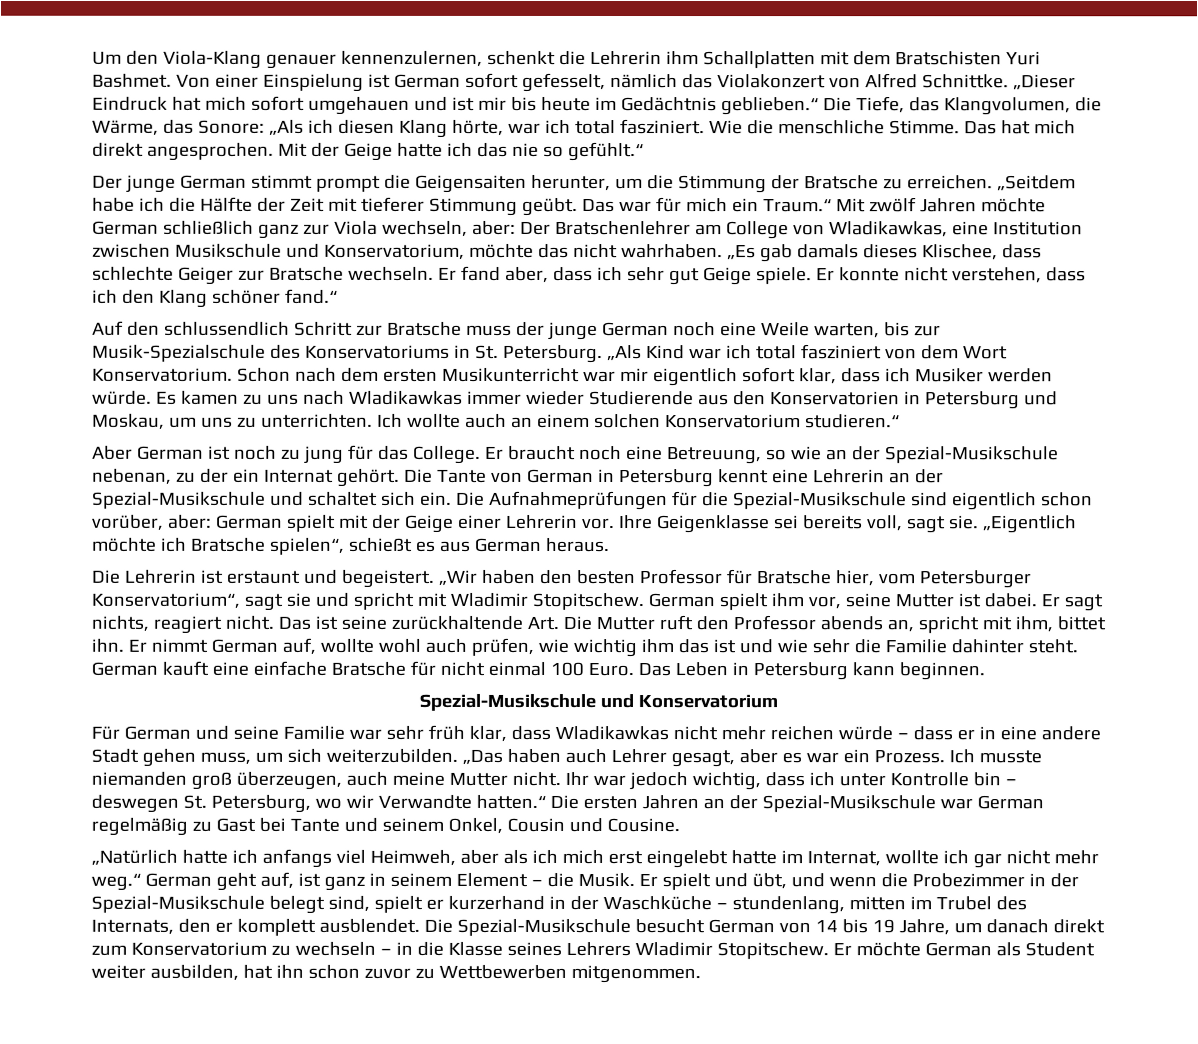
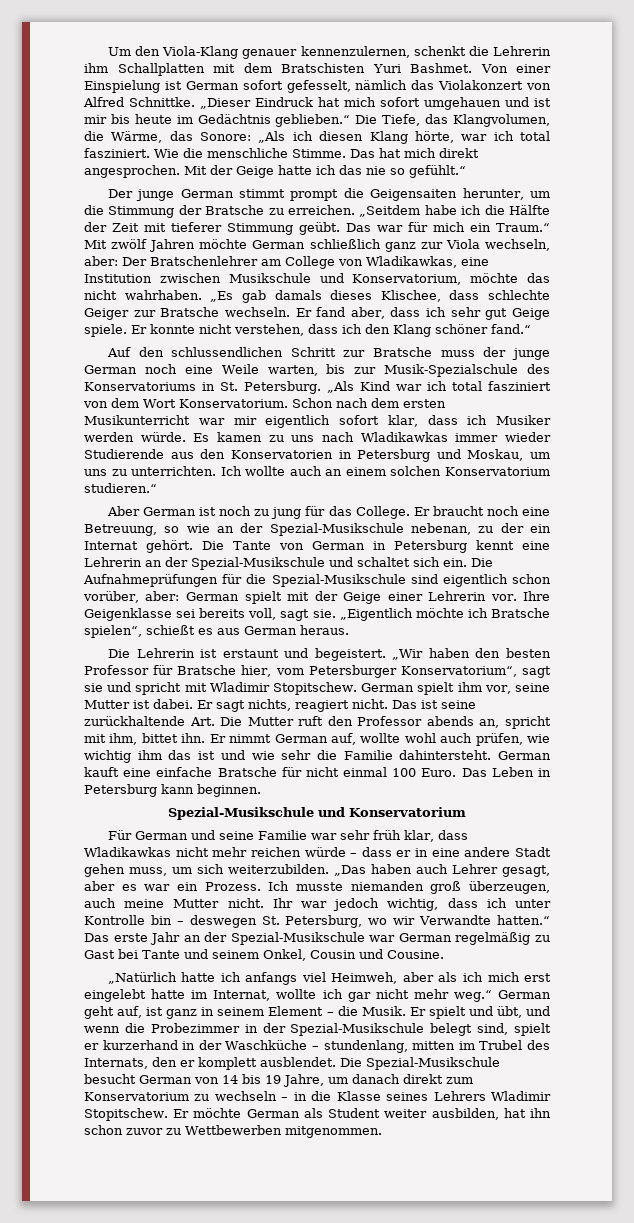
- Auf den schlussendlich Schritt zur Bratsche muss der junge German noch eine Weile warten, bis zur Musik-Spezialschule des Konservatoriums in St. Petersburg.
+ Auf den schlussendlichen Schritt zur Bratsche muss der junge German noch eine Weile warten, bis zur Musik-Spezialschule des Konservatoriums in St. Petersburg.
- Er nimmt German auf, wollte wohl auch prüfen, wie wichtig ihm das ist und wie sehr die Familie dahinter steht.
+ Er nimmt German auf, wollte wohl auch prüfen, wie wichtig ihm das ist und wie sehr die Familie dahintersteht.
- Ihr war jedoch wichtig, dass ich unter Kontrolle bin – deswegen St. Petersburg, wo wir Verwandte hatten.“ Die ersten Jahren an der Spezial-Musikschule war German regelmäßig zu Gast bei Tante und seinem Onkel, Cousin und Cousine.
+ Ihr war jedoch wichtig, dass ich unter Kontrolle bin – deswegen St. Petersburg, wo wir Verwandte hatten.“ Das erste Jahr an der Spezial-Musikschule war German regelmäßig zu Gast bei Tante und seinem Onkel, Cousin und Cousine.

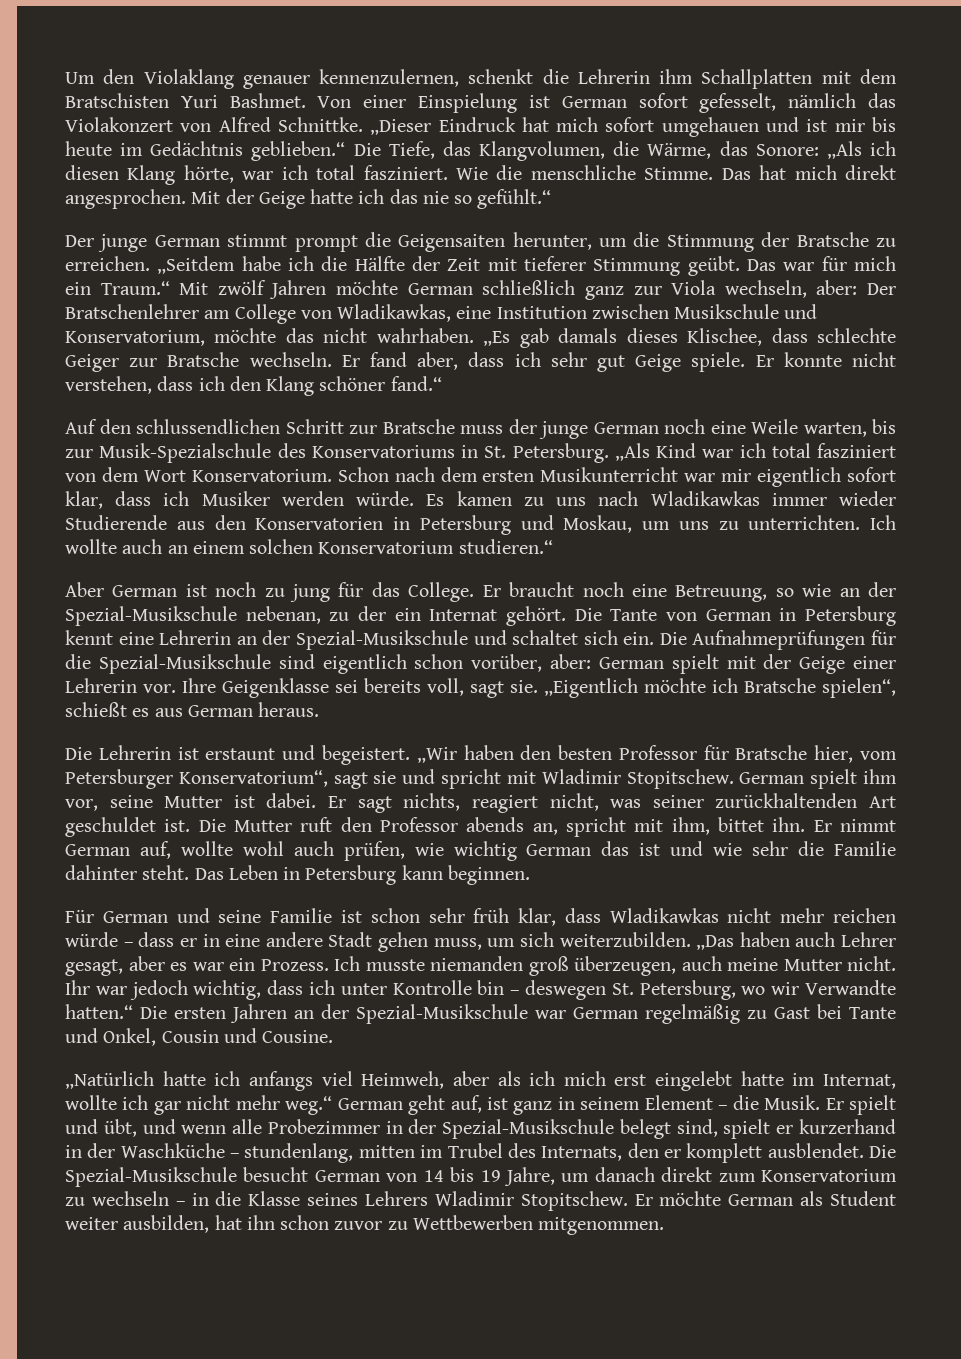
- Um den Viola-Klang genauer kennenzulernen, schenkt die Lehrerin ihm Schallplatten mit dem Bratschisten Yuri Bashmet.
+ Um den Violaklang genauer kennenzulernen, schenkt die Lehrerin ihm Schallplatten mit dem Bratschisten Yuri Bashmet.
- Er sagt nichts, reagiert nicht. Das ist seine zurückhaltende Art. Die Mutter ruft den Professor abends an, spricht mit ihm, bittet ihn.
+ Er sagt nichts, reagiert nicht, was seiner zurückhaltenden Art geschuldet ist. Die Mutter ruft den Professor abends an, spricht mit ihm, bittet ihn.
- Er nimmt German auf, wollte wohl auch prüfen, wie wichtig ihm das ist und wie sehr die Familie dahintersteht. German kauft eine einfache Bratsche für nicht einmal 100 Euro.
+ Er nimmt German auf, wollte wohl auch prüfen, wie wichtig German das ist und wie sehr die Familie dahinter steht.
- Spezial-Musikschule und Konservatorium
- Für German und seine Familie war sehr früh klar, dass Wladikawkas nicht mehr reichen würde – dass er in eine andere Stadt gehen muss, um sich weiterzubilden.
+ Für German und seine Familie ist schon sehr früh klar, dass Wladikawkas nicht mehr reichen würde – dass er in eine andere Stadt gehen muss, um sich weiterzubilden.
- Ihr war jedoch wichtig, dass ich unter Kontrolle bin – deswegen St. Petersburg, wo wir Verwandte hatten.“ Das erste Jahr an der Spezial-Musikschule war German regelmäßig zu Gast bei Tante und seinem Onkel, Cousin und Cousine.
+ Ihr war jedoch wichtig, dass ich unter Kontrolle bin – deswegen St. Petersburg, wo wir Verwandte hatten.“ Die ersten Jahren an der Spezial-Musikschule war German regelmäßig zu Gast bei Tante und Onkel, Cousin und Cousine.
- Er spielt und übt, und wenn die Probezimmer in der Spezial-Musikschule belegt sind, spielt er kurzerhand in der Waschküche – stundenlang, mitten im Trubel des Internats, den er komplett ausblendet.
+ Er spielt und übt, und wenn alle Probezimmer in der Spezial-Musikschule belegt sind, spielt er kurzerhand in der Waschküche – stundenlang, mitten im Trubel des Internats, den er komplett ausblendet.

